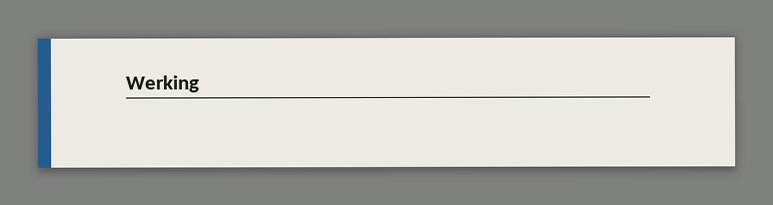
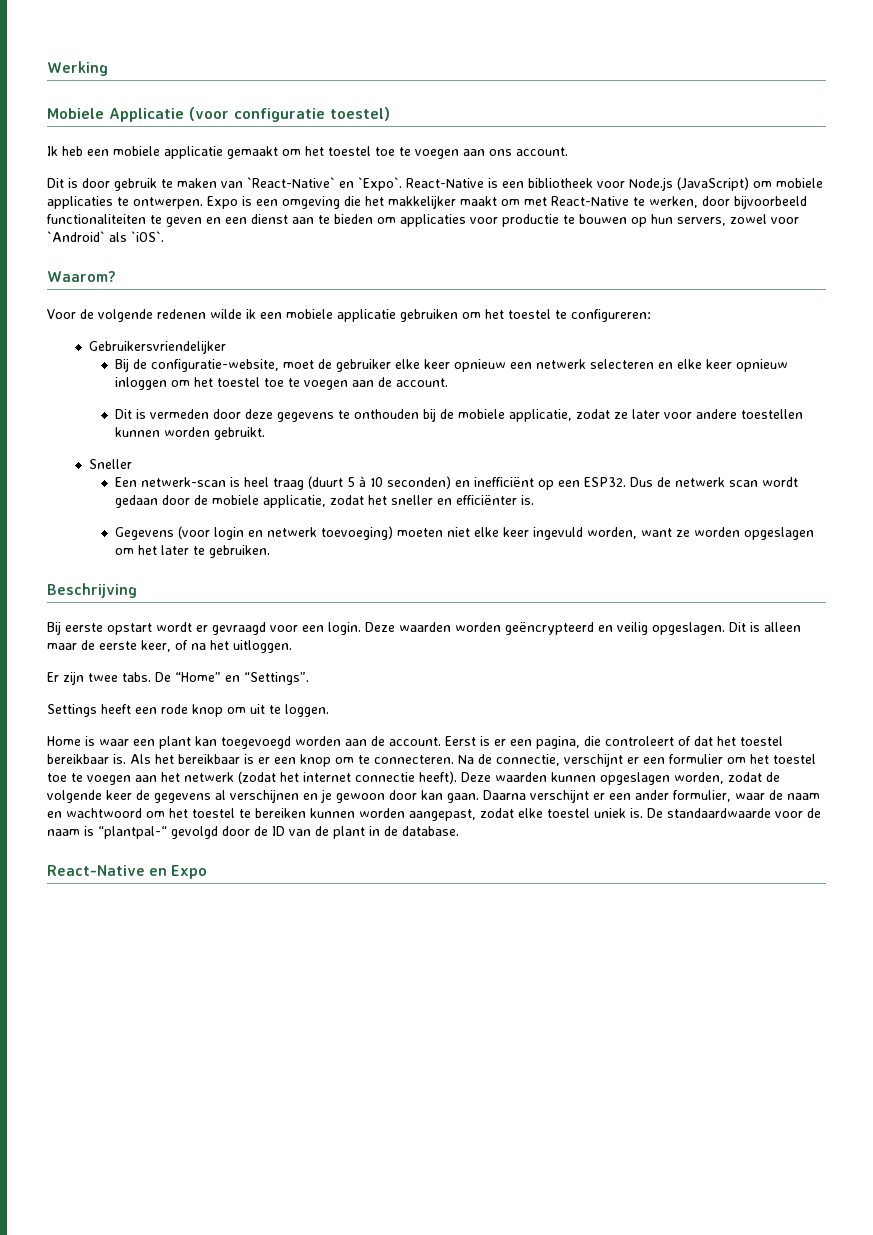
+ Mobiele Applicatie (voor configuratie toestel)
+ Ik heb een mobiele applicatie gemaakt om het toestel toe te voegen aan ons account.
+ Dit is door gebruik te maken van `React-Native` en `Expo`. React-Native is een bibliotheek voor Node.js (JavaScript) om mobiele applicaties te ontwerpen. Expo is een omgeving die het makkelijker maakt om met React-Native te werken, door bijvoorbeeld functionaliteiten te geven en een dienst aan te bieden om applicaties voor productie te bouwen op hun servers, zowel voor `Android` als `iOS`.
+ Waarom?
+ Voor de volgende redenen wilde ik een mobiele applicatie gebruiken om het toestel te configureren:
+ Gebruikersvriendelijker
+ Bij de configuratie-website, moet de gebruiker elke keer opnieuw een netwerk selecteren en elke keer opnieuw inloggen om het toestel toe te voegen aan de account.
+ Dit is vermeden door deze gegevens te onthouden bij de mobiele applicatie, zodat ze later voor andere toestellen kunnen worden gebruikt.
+ Sneller
+ Een netwerk-scan is heel traag (duurt 5 à 10 seconden) en inefficiënt op een ESP32. Dus de netwerk scan wordt gedaan door de mobiele applicatie, zodat het sneller en efficiënter is.
+ Gegevens (voor login en netwerk toevoeging) moeten niet elke keer ingevuld worden, want ze worden opgeslagen om het later te gebruiken.
+ Beschrijving
+ Bij eerste opstart wordt er gevraagd voor een login. Deze waarden worden geëncrypteerd en veilig opgeslagen. Dit is alleen maar de eerste keer, of na het uitloggen.
+ Er zijn twee tabs. De “Home” en “Settings”.
+ Settings heeft een rode knop om uit te loggen.
+ Home is waar een plant kan toegevoegd worden aan de account. Eerst is er een pagina, die controleert of dat het toestel bereikbaar is. Als het bereikbaar is er een knop om te connecteren. Na de connectie, verschijnt er een formulier om het toestel toe te voegen aan het netwerk (zodat het internet connectie heeft). Deze waarden kunnen opgeslagen worden, zodat de volgende keer de gegevens al verschijnen en je gewoon door kan gaan. Daarna verschijnt er een ander formulier, waar de naam en wachtwoord om het toestel te bereiken kunnen worden aangepast, zodat elke toestel uniek is. De standaardwaarde voor de naam is “plantpal-“ gevolgd door de ID van de plant in de database.
+ React-Native en Expo

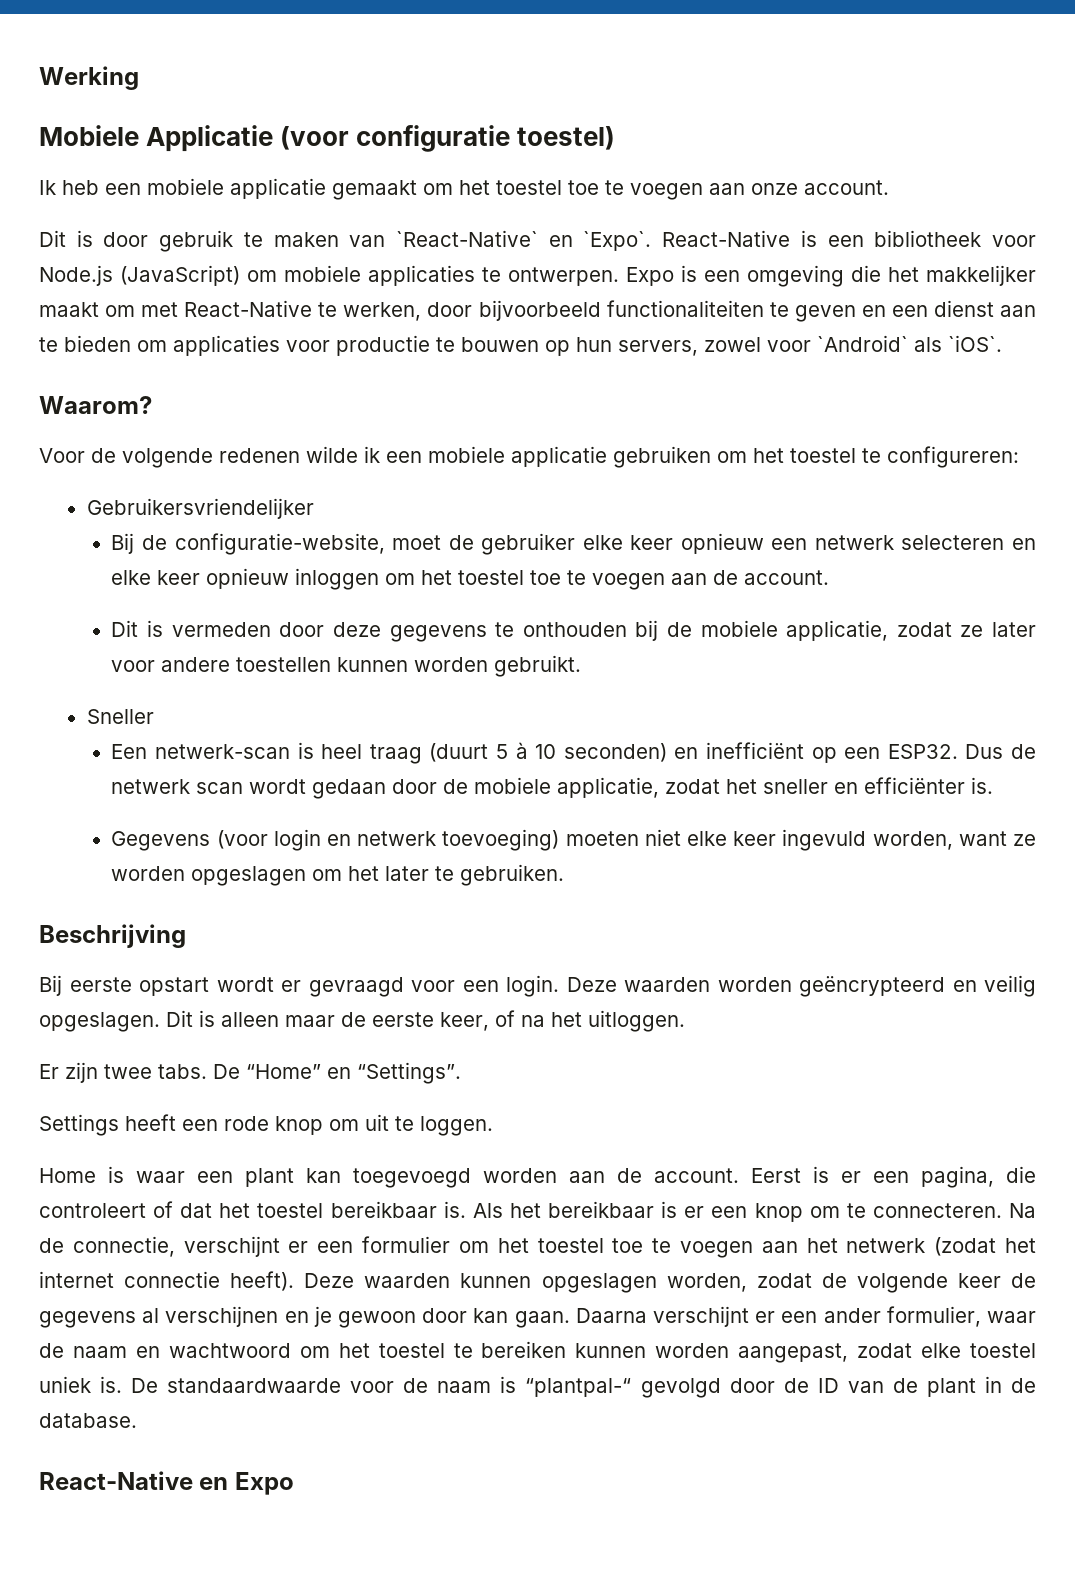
- Ik heb een mobiele applicatie gemaakt om het toestel toe te voegen aan ons account.
+ Ik heb een mobiele applicatie gemaakt om het toestel toe te voegen aan onze account.

